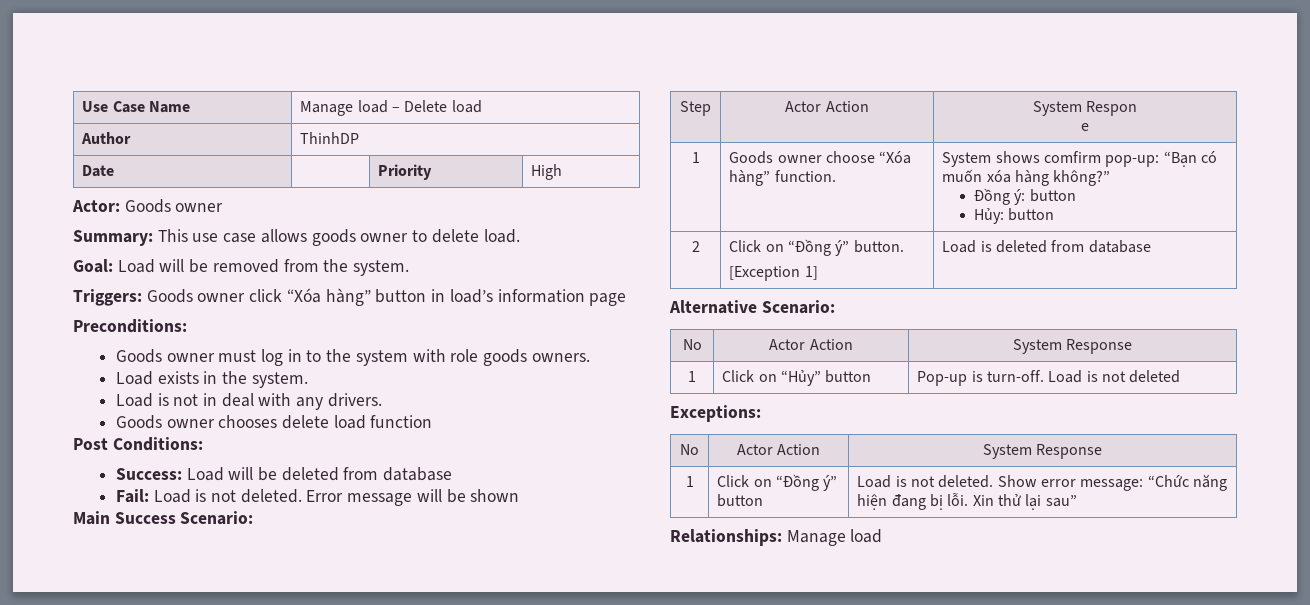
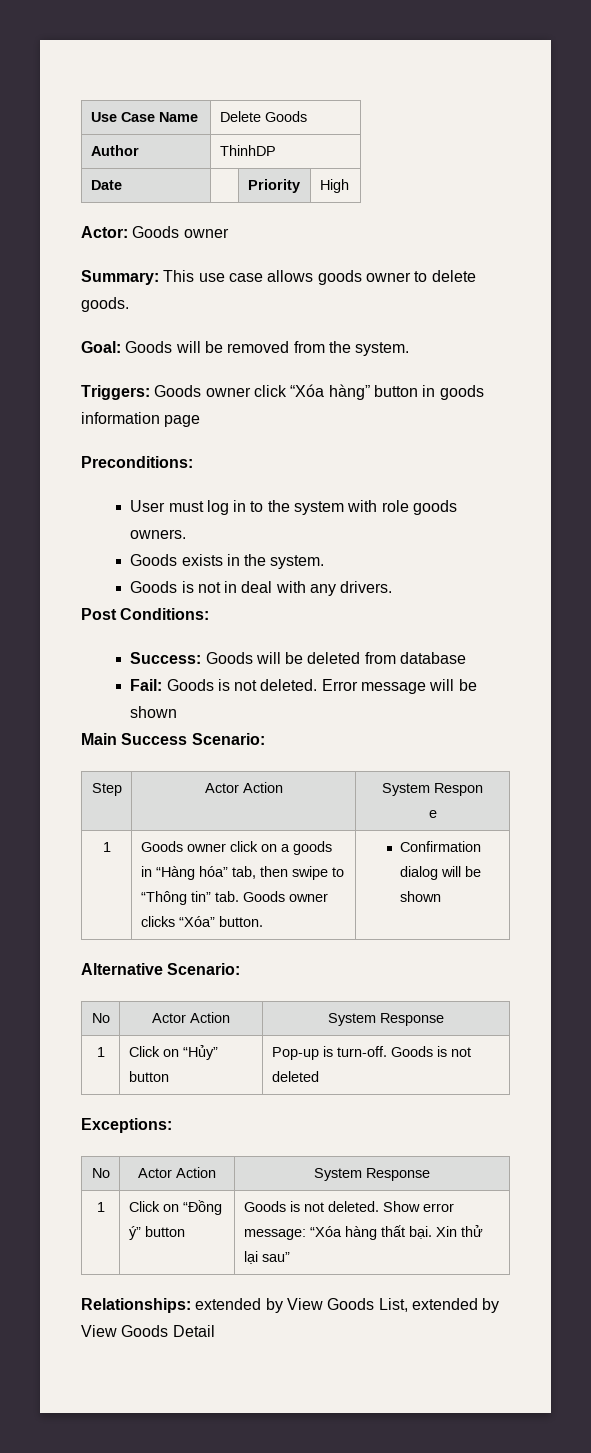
- Use Case Name | Manage load – Delete load
+ Use Case Name | Delete Goods
- Summary: This use case allows goods owner to delete load.
+ Summary: This use case allows goods owner to delete goods.
- Goal: Load will be removed from the system.
+ Goal: Goods will be removed from the system.
- Triggers: Goods owner click “Xóa hàng” button in load’s information page
+ Triggers: Goods owner click “Xóa hàng” button in goods information page
- Goods owner must log in to the system with role goods owners.
+ User must log in to the system with role goods owners.
- Load exists in the system.
+ Goods exists in the system.
- Load is not in deal with any drivers.
+ Goods is not in deal with any drivers.
- Goods owner chooses delete load function
- Success: Load will be deleted from database
+ Success: Goods will be deleted from database
- Fail: Load is not deleted.
+ Fail: Goods is not deleted.
- 1 | Goods owner choose “Xóa hàng” function. | System shows comfirm pop-up: “Bạn có muốn xóa hàng không?”
- Đồng ý: button
- Hủy: button
- 2 | Click on “Đồng ý” button.
- [Exception 1] | Load is deleted from database
+ 1 | Goods owner click on a goods in “Hàng hóa” tab, then swipe to “Thông tin” tab. Goods owner clicks “Xóa” button. | Confirmation dialog will be shown
- 1 | Click on “Hủy” button | Pop-up is turn-off. Load is not deleted
+ 1 | Click on “Hủy” button | Pop-up is turn-off. Goods is not deleted
- 1 | Click on “Đồng ý” button | Load is not deleted. Show error message: “Chức năng hiện đang bị lỗi. Xin thử lại sau”
+ 1 | Click on “Đồng ý” button | Goods is not deleted. Show error message: “Xóa hàng thất bại. Xin thử lại sau”
- Relationships: Manage load
+ Relationships: extended by View Goods List, extended by View Goods Detail

